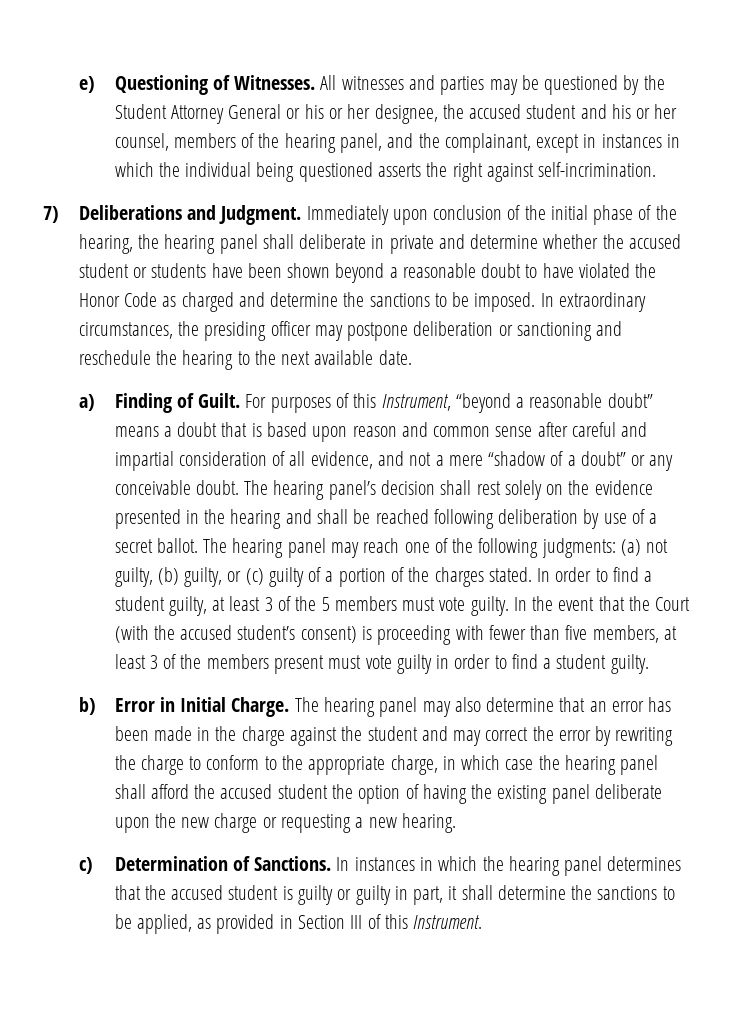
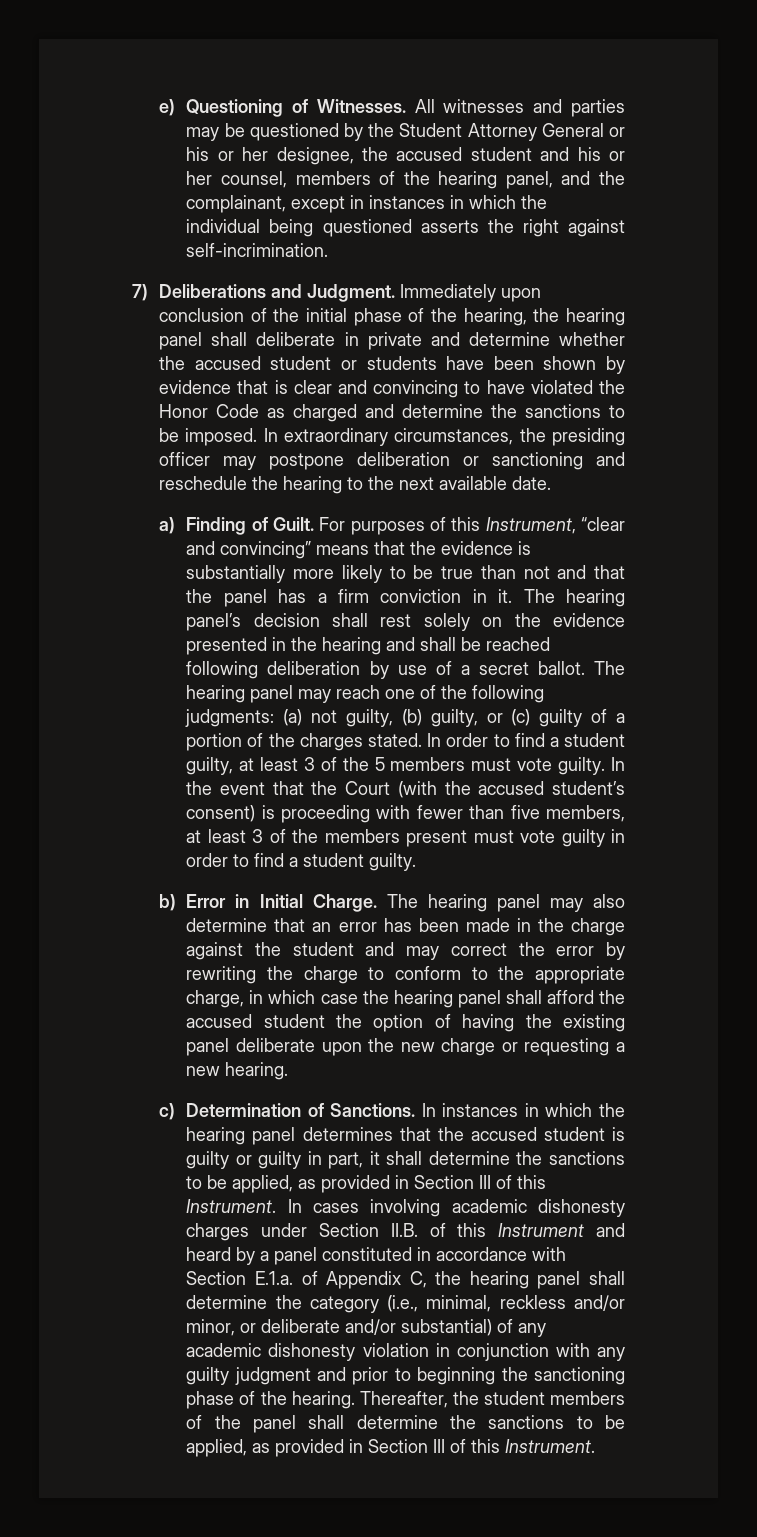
- Immediately upon conclusion of the initial phase of the hearing, the hearing panel shall deliberate in private and determine whether the accused student or students have been shown beyond a reasonable doubt to have violated the Honor Code as charged and determine the sanctions to be imposed.
+ Immediately upon conclusion of the initial phase of the hearing, the hearing panel shall deliberate in private and determine whether the accused student or students have been shown by evidence that is clear and convincing to have violated the Honor Code as charged and determine the sanctions to be imposed.
- For purposes of this Instrument, “beyond a reasonable doubt” means a doubt that is based upon reason and common sense after careful and impartial consideration of all evidence, and not a mere “shadow of a doubt” or any conceivable doubt.
+ For purposes of this Instrument, “clear and convincing” means that the evidence is substantially more likely to be true than not and that the panel has a firm conviction in it.
+ In cases involving academic dishonesty charges under Section II.B. of this Instrument and heard by a panel constituted in accordance with Section E.1.a. of Appendix C, the hearing panel shall determine the category (i.e., minimal, reckless and/or minor, or deliberate and/or substantial) of any academic dishonesty violation in conjunction with any guilty judgment and prior to beginning the sanctioning phase of the hearing. Thereafter, the student members of the panel shall determine the sanctions to be applied, as provided in Section III of this Instrument.

